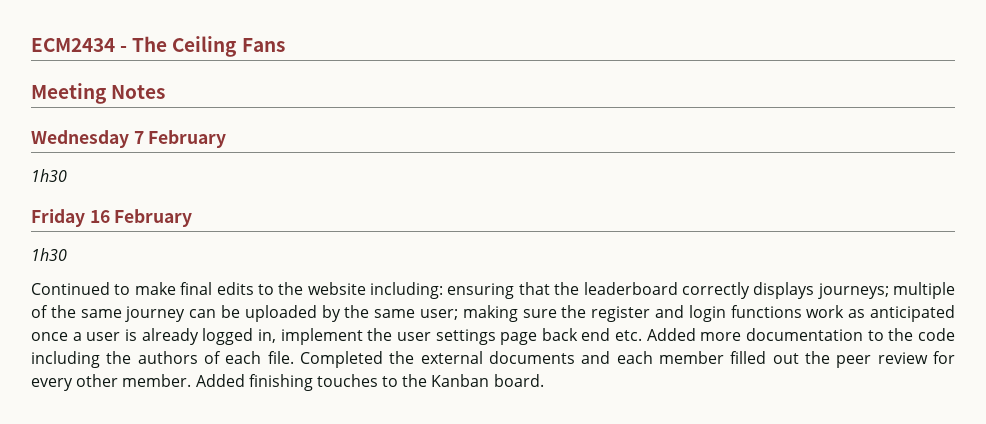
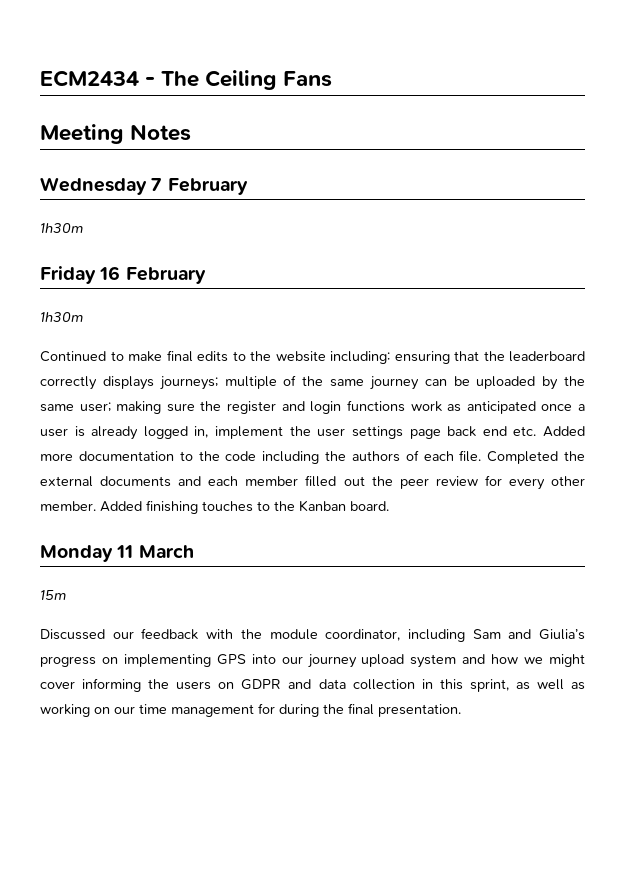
  Wednesday 7 February
- 1h30
+ 1h30m
  Friday 16 February
- 1h30
+ 1h30m
+ Monday 11 March
+ 15m
+ Discussed our feedback with the module coordinator, including Sam and Giulia’s progress on implementing GPS into our journey upload system and how we might cover informing the users on GDPR and data collection in this sprint, as well as working on our time management for during the final presentation.

